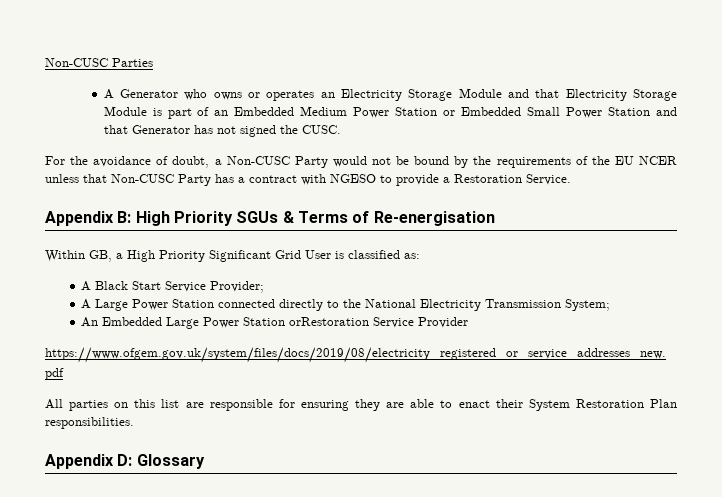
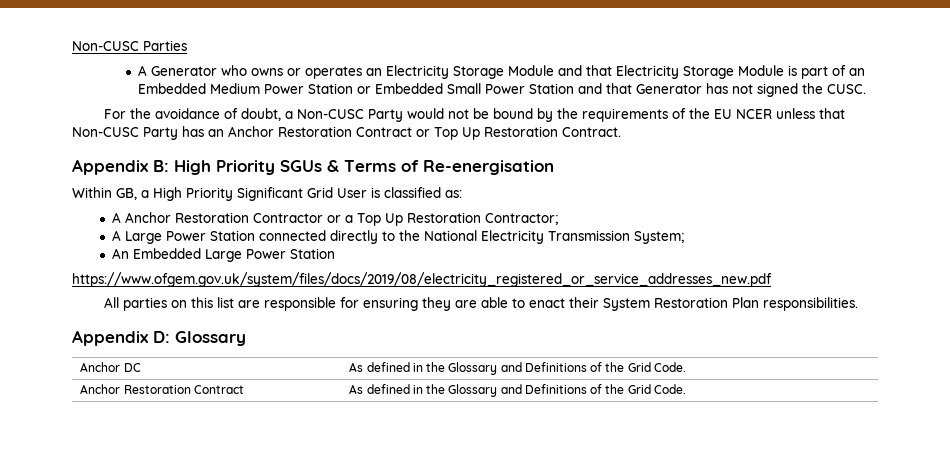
- For the avoidance of doubt, a Non-CUSC Party would not be bound by the requirements of the EU NCER unless that Non-CUSC Party has a contract with NGESO to provide a Restoration Service.
+ For the avoidance of doubt, a Non-CUSC Party would not be bound by the requirements of the EU NCER unless that Non-CUSC Party has an Anchor Restoration Contract or Top Up Restoration Contract.
- A Black Start Service Provider;
+ A Anchor Restoration Contractor or a Top Up Restoration Contractor;
- An Embedded Large Power Station orRestoration Service Provider
+ An Embedded Large Power Station
+ Anchor DC | As defined in the Glossary and Definitions of the Grid Code.
+ Anchor Restoration Contract | As defined in the Glossary and Definitions of the Grid Code.

